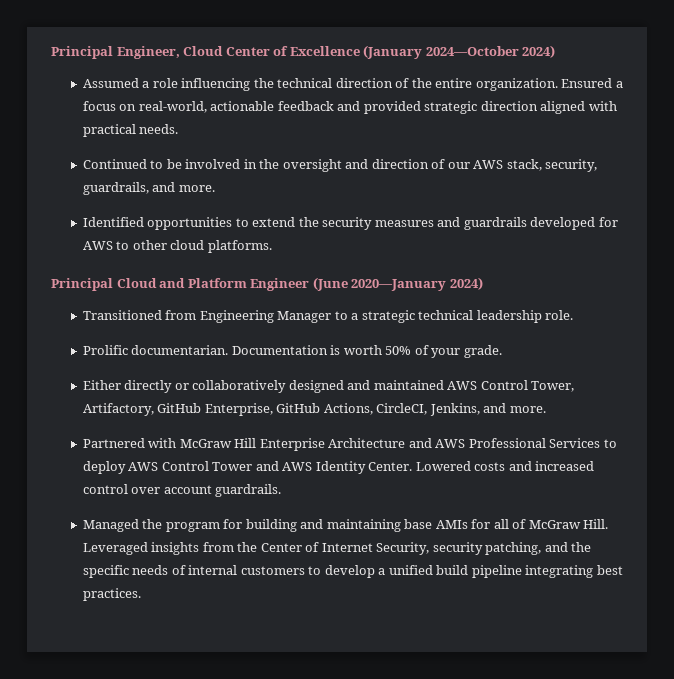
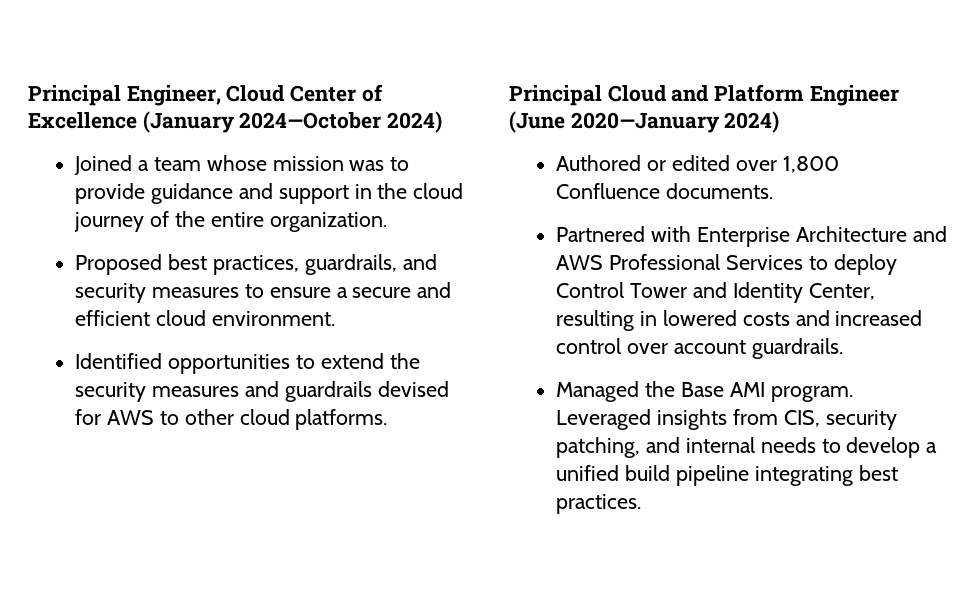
- Assumed a role influencing the technical direction of the entire organization. Ensured a focus on real-world, actionable feedback and provided strategic direction aligned with practical needs.
- Continued to be involved in the oversight and direction of our AWS stack, security, guardrails, and more.
+ Joined a team whose mission was to provide guidance and support in the cloud journey of the entire organization.
+ Proposed best practices, guardrails, and security measures to ensure a secure and efficient cloud environment.
- Identified opportunities to extend the security measures and guardrails developed for AWS to other cloud platforms.
+ Identified opportunities to extend the security measures and guardrails devised for AWS to other cloud platforms.
- Transitioned from Engineering Manager to a strategic technical leadership role.
- Prolific documentarian. Documentation is worth 50% of your grade.
- Either directly or collaboratively designed and maintained AWS Control Tower, Artifactory, GitHub Enterprise, GitHub Actions, CircleCI, Jenkins, and more.
+ Authored or edited over 1,800 Confluence documents.
- Partnered with McGraw Hill Enterprise Architecture and AWS Professional Services to deploy AWS Control Tower and AWS Identity Center. Lowered costs and increased control over account guardrails.
+ Partnered with Enterprise Architecture and AWS Professional Services to deploy Control Tower and Identity Center, resulting in lowered costs and increased control over account guardrails.
- Managed the program for building and maintaining base AMIs for all of McGraw Hill. Leveraged insights from the Center of Internet Security, security patching, and the specific needs of internal customers to develop a unified build pipeline integrating best practices.
+ Managed the Base AMI program. Leveraged insights from CIS, security patching, and internal needs to develop a unified build pipeline integrating best practices.

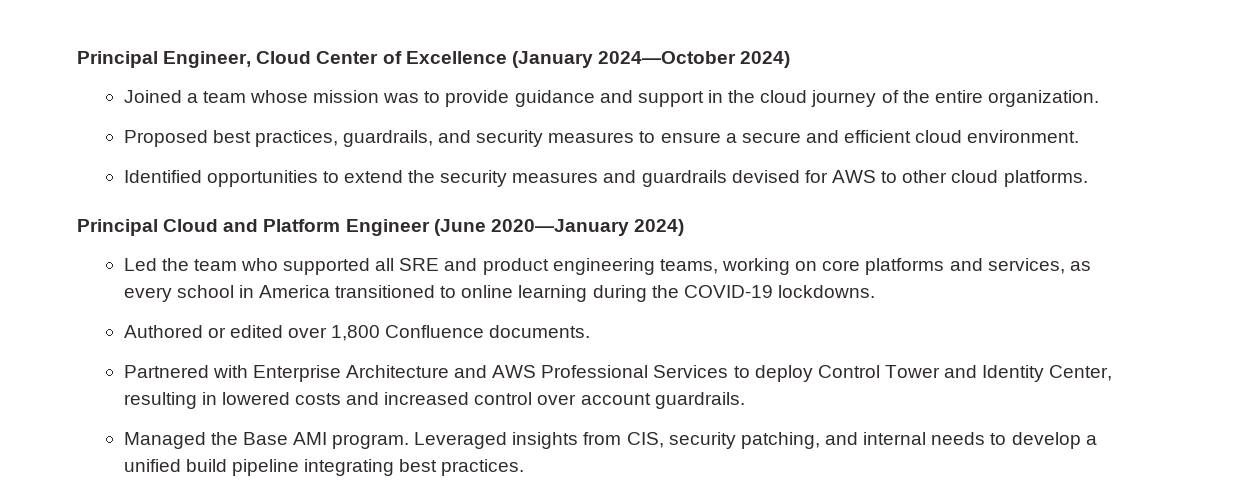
+ Led the team who supported all SRE and product engineering teams, working on core platforms and services, as every school in America transitioned to online learning during the COVID-19 lockdowns.

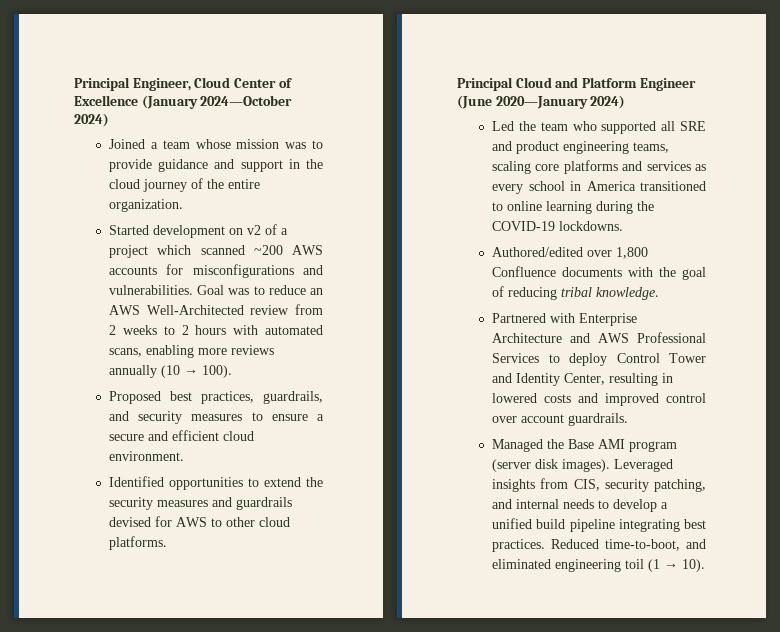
+ Started development on v2 of a project which scanned ~200 AWS accounts for misconfigurations and vulnerabilities. Goal was to reduce an AWS Well-Architected review from 2 weeks to 2 hours with automated scans, enabling more reviews annually (10 → 100).
- Led the team who supported all SRE and product engineering teams, working on core platforms and services, as every school in America transitioned to online learning during the COVID-19 lockdowns.
+ Led the team who supported all SRE and product engineering teams, scaling core platforms and services as every school in America transitioned to online learning during the COVID-19 lockdowns.
- Authored or edited over 1,800 Confluence documents.
+ Authored/edited over 1,800 Confluence documents with the goal of reducing tribal knowledge.
- Partnered with Enterprise Architecture and AWS Professional Services to deploy Control Tower and Identity Center, resulting in lowered costs and increased control over account guardrails.
+ Partnered with Enterprise Architecture and AWS Professional Services to deploy Control Tower and Identity Center, resulting in lowered costs and improved control over account guardrails.
- Managed the Base AMI program.
+ Managed the Base AMI program (server disk images).
+ Reduced time-to-boot, and eliminated engineering toil (1 → 10).

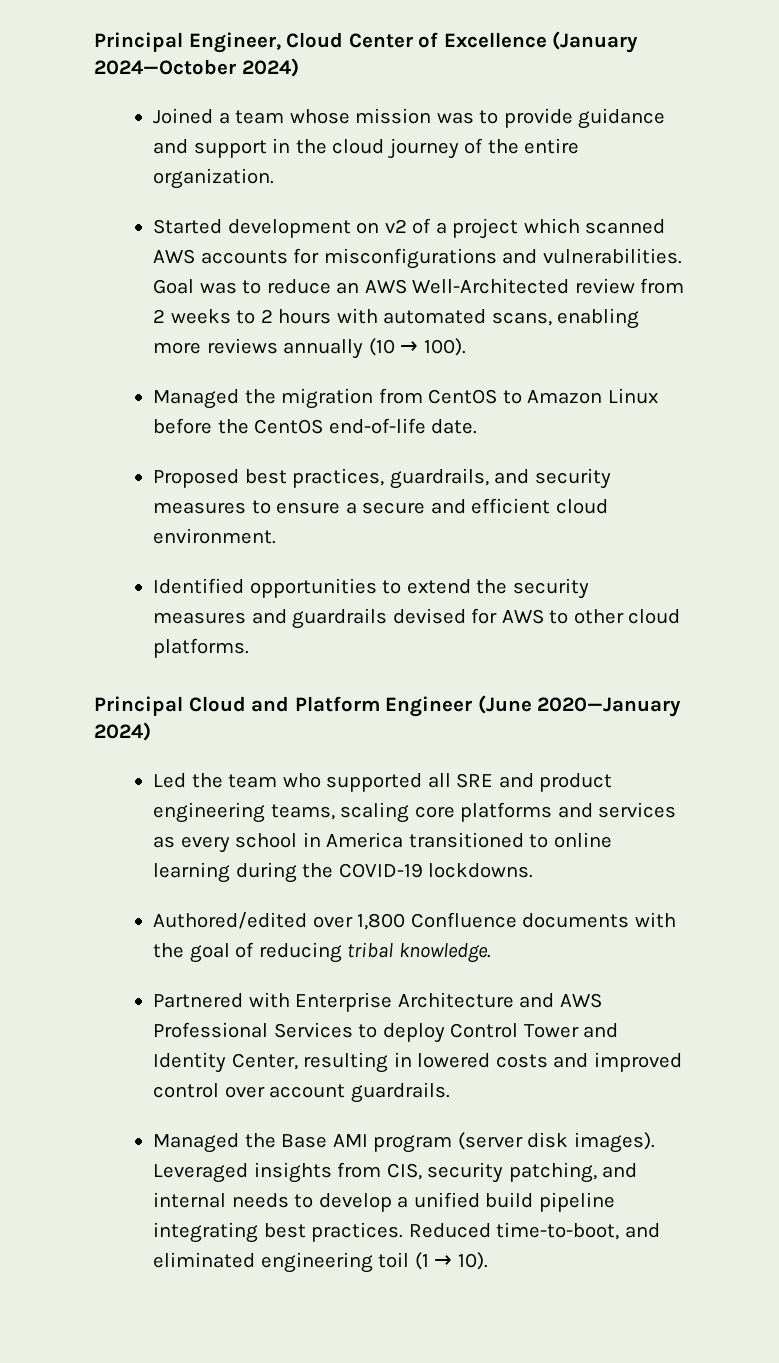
- Started development on v2 of a project which scanned ~200 AWS accounts for misconfigurations and vulnerabilities.
+ Started development on v2 of a project which scanned AWS accounts for misconfigurations and vulnerabilities.
+ Managed the migration from CentOS to Amazon Linux before the CentOS end-of-life date.

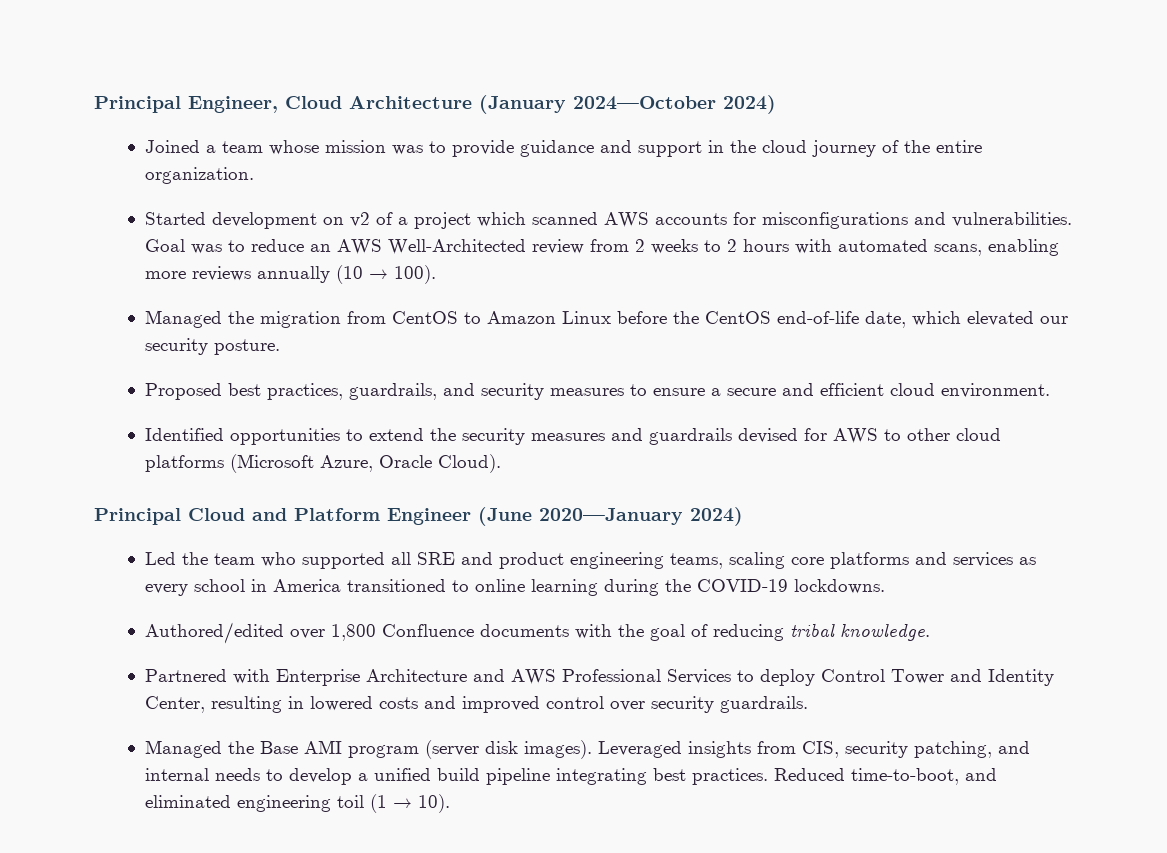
- Principal Engineer, Cloud Center of Excellence (January 2024—October 2024)
+ Principal Engineer, Cloud Architecture (January 2024—October 2024)
- Managed the migration from CentOS to Amazon Linux before the CentOS end-of-life date.
+ Managed the migration from CentOS to Amazon Linux before the CentOS end-of-life date, which elevated our security posture.
- Identified opportunities to extend the security measures and guardrails devised for AWS to other cloud platforms.
+ Identified opportunities to extend the security measures and guardrails devised for AWS to other cloud platforms (Microsoft Azure, Oracle Cloud).
- Partnered with Enterprise Architecture and AWS Professional Services to deploy Control Tower and Identity Center, resulting in lowered costs and improved control over account guardrails.
+ Partnered with Enterprise Architecture and AWS Professional Services to deploy Control Tower and Identity Center, resulting in lowered costs and improved control over security guardrails.

